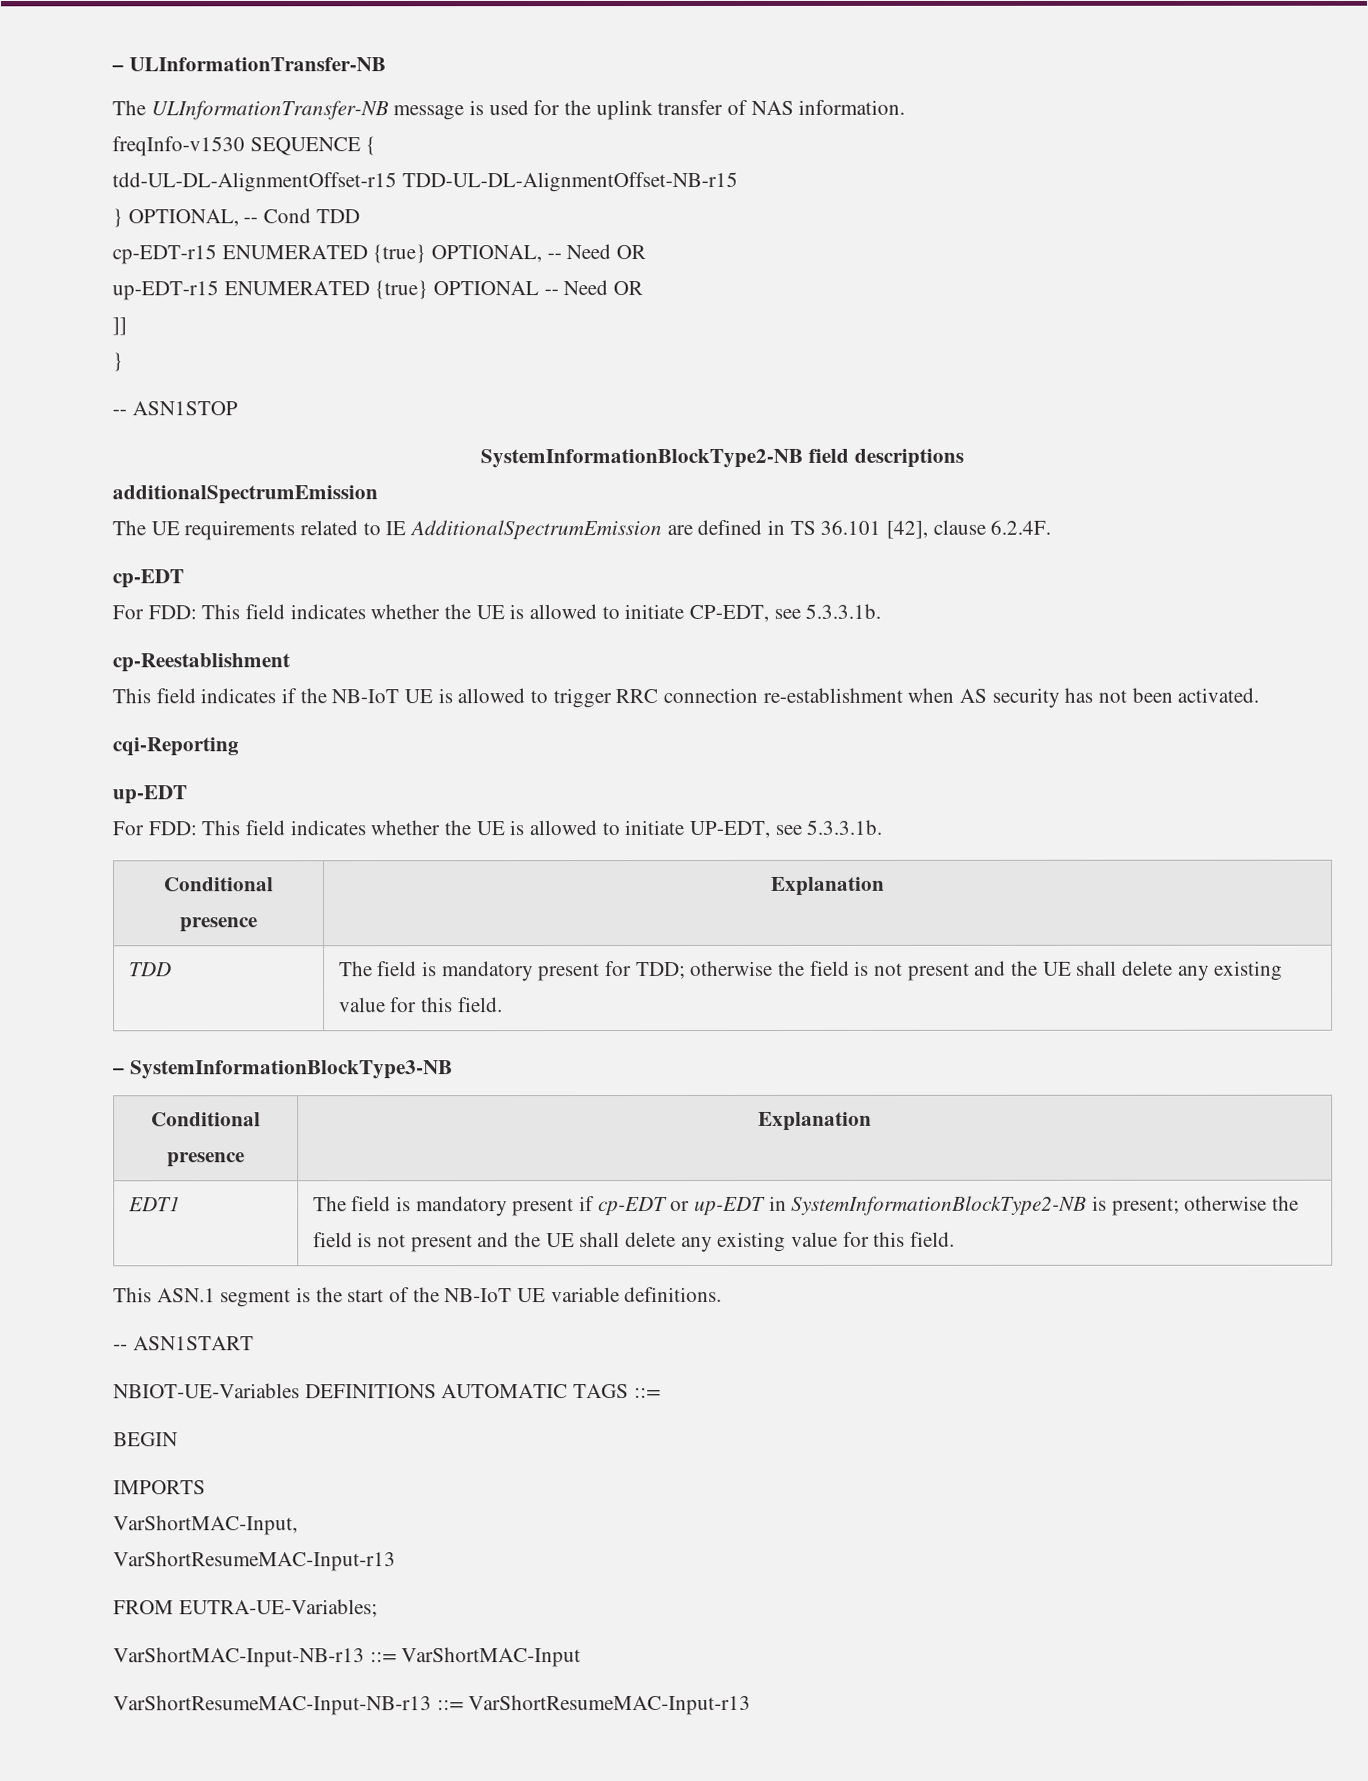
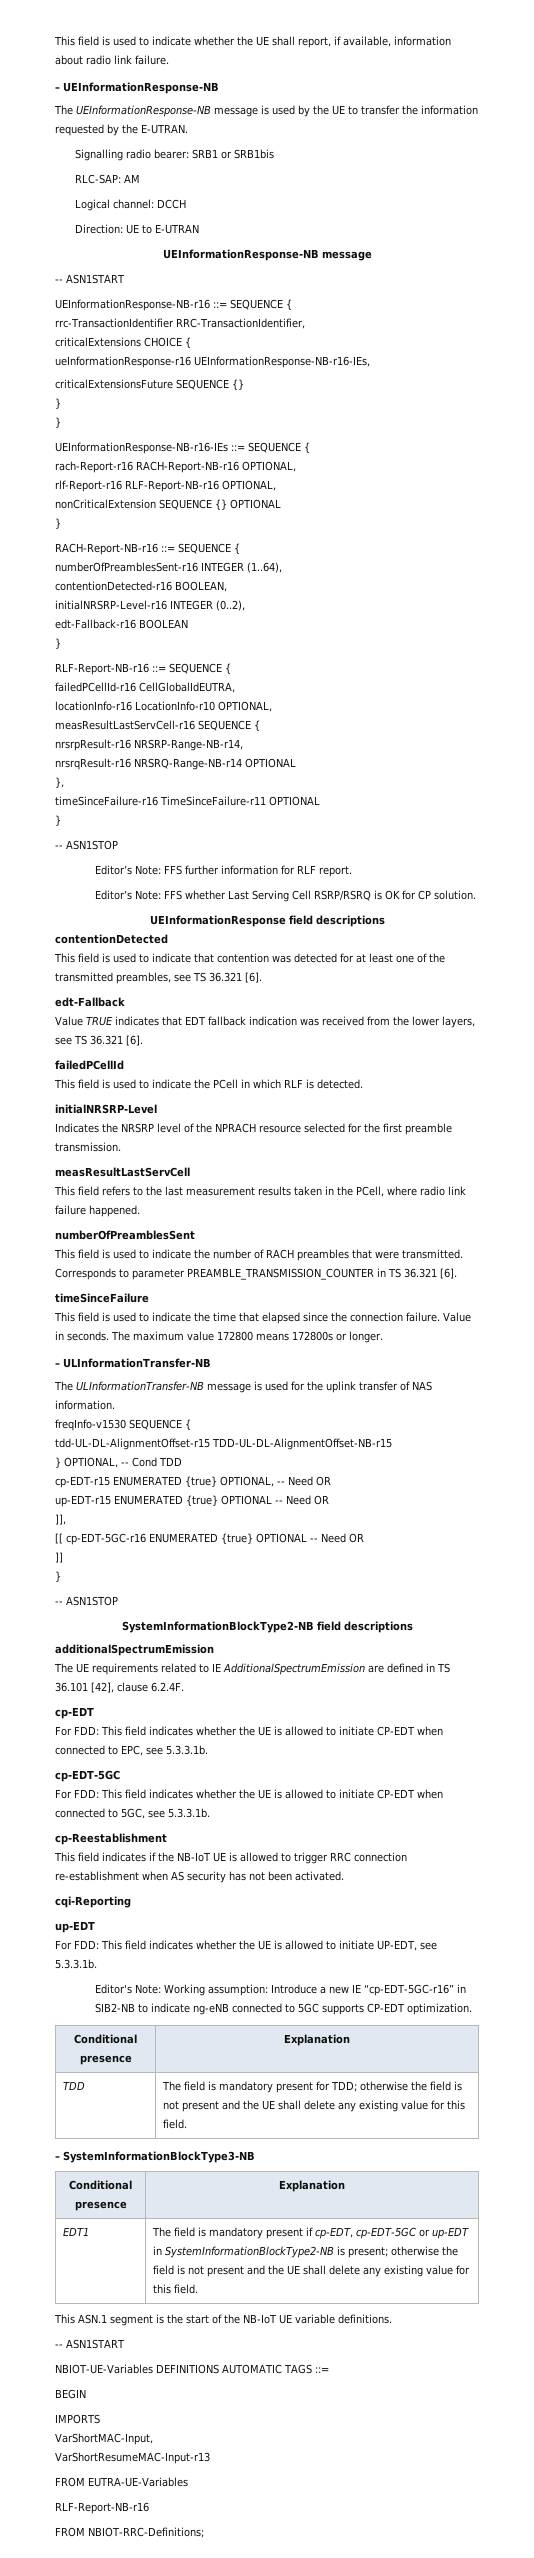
+ This field is used to indicate whether the UE shall report, if available, information about radio link failure.
+ – UEInformationResponse-NB
+ The UEInformationResponse-NB message is used by the UE to transfer the information requested by the E-UTRAN.
+ Signalling radio bearer: SRB1 or SRB1bis
+ RLC-SAP: AM
+ Logical channel: DCCH
+ Direction: UE to E-UTRAN
+ UEInformationResponse-NB message
+ -- ASN1START
+ UEInformationResponse-NB-r16 ::= SEQUENCE {
+ rrc-TransactionIdentifier RRC-TransactionIdentifier,
+ criticalExtensions CHOICE {
+ ueInformationResponse-r16 UEInformationResponse-NB-r16-IEs,
+ criticalExtensionsFuture SEQUENCE {}
+ }
+ }
+ UEInformationResponse-NB-r16-IEs ::= SEQUENCE {
+ rach-Report-r16 RACH-Report-NB-r16 OPTIONAL,
+ rlf-Report-r16 RLF-Report-NB-r16 OPTIONAL,
+ nonCriticalExtension SEQUENCE {} OPTIONAL
+ }
+ RACH-Report-NB-r16 ::= SEQUENCE {
+ numberOfPreamblesSent-r16 INTEGER (1..64),
+ contentionDetected-r16 BOOLEAN,
+ initialNRSRP-Level-r16 INTEGER (0..2),
+ edt-Fallback-r16 BOOLEAN
+ }
+ RLF-Report-NB-r16 ::= SEQUENCE {
+ failedPCellId-r16 CellGlobalIdEUTRA,
+ locationInfo-r16 LocationInfo-r10 OPTIONAL,
+ measResultLastServCell-r16 SEQUENCE {
+ nrsrpResult-r16 NRSRP-Range-NB-r14,
+ nrsrqResult-r16 NRSRQ-Range-NB-r14 OPTIONAL
+ },
+ timeSinceFailure-r16 TimeSinceFailure-r11 OPTIONAL
+ }
+ -- ASN1STOP
+ Editor’s Note: FFS further information for RLF report.
+ Editor’s Note: FFS whether Last Serving Cell RSRP/RSRQ is OK for CP solution.
+ UEInformationResponse field descriptions
+ contentionDetected
+ This field is used to indicate that contention was detected for at least one of the transmitted preambles, see TS 36.321 [6].
+ edt-Fallback
+ Value TRUE indicates that EDT fallback indication was received from the lower layers, see TS 36.321 [6].
+ failedPCellId
+ This field is used to indicate the PCell in which RLF is detected.
+ initialNRSRP-Level
+ Indicates the NRSRP level of the NPRACH resource selected for the first preamble transmission.
+ measResultLastServCell
+ This field refers to the last measurement results taken in the PCell, where radio link failure happened.
+ numberOfPreamblesSent
+ This field is used to indicate the number of RACH preambles that were transmitted. Corresponds to parameter PREAMBLE_TRANSMISSION_COUNTER in TS 36.321 [6].
+ timeSinceFailure
+ This field is used to indicate the time that elapsed since the connection failure. Value in seconds. The maximum value 172800 means 172800s or longer.
+ ]],
+ [[ cp-EDT-5GC-r16 ENUMERATED {true} OPTIONAL -- Need OR
- For FDD: This field indicates whether the UE is allowed to initiate CP-EDT, see 5.3.3.1b.
+ For FDD: This field indicates whether the UE is allowed to initiate CP-EDT when connected to EPC, see 5.3.3.1b.
+ cp-EDT-5GC
+ For FDD: This field indicates whether the UE is allowed to initiate CP-EDT when connected to 5GC, see 5.3.3.1b.
+ Editor's Note: Working assumption: Introduce a new IE “cp-EDT-5GC-r16” in SIB2-NB to indicate ng-eNB connected to 5GC supports CP-EDT optimization.
- EDT1 | The field is mandatory present if cp-EDT or up-EDT in SystemInformationBlockType2-NB is present; otherwise the field is not present and the UE shall delete any existing value for this field.
+ EDT1 | The field is mandatory present if cp-EDT, cp-EDT-5GC or up-EDT in SystemInformationBlockType2-NB is present; otherwise the field is not present and the UE shall delete any existing value for this field.
- FROM EUTRA-UE-Variables;
- VarShortMAC-Input-NB-r13 ::= VarShortMAC-Input
- VarShortResumeMAC-Input-NB-r13 ::= VarShortResumeMAC-Input-r13
+ FROM EUTRA-UE-Variables
+ RLF-Report-NB-r16
+ FROM NBIOT-RRC-Definitions;

